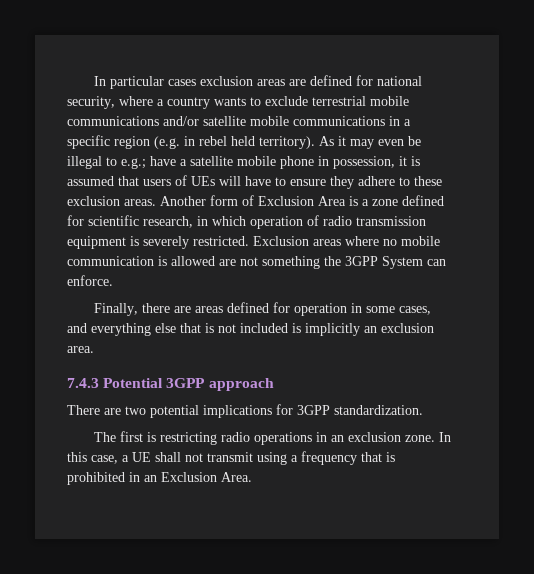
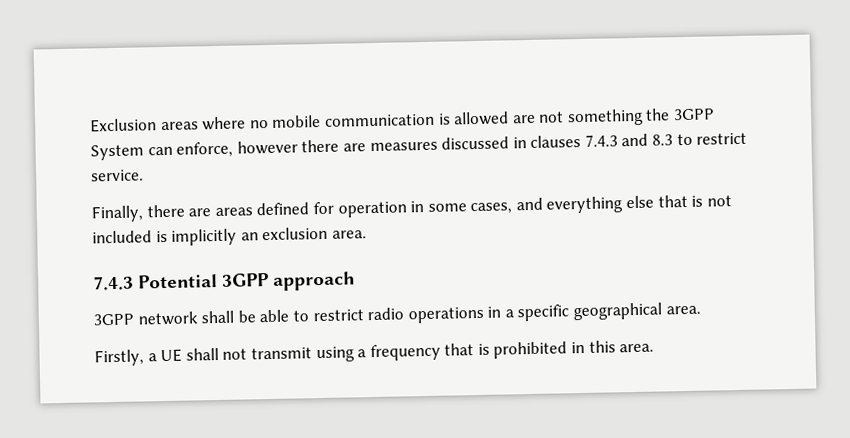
- In particular cases exclusion areas are defined for national security, where a country wants to exclude terrestrial mobile communications and/or satellite mobile communications in a specific region (e.g. in rebel held territory). As it may even be illegal to e.g.; have a satellite mobile phone in possession, it is assumed that users of UEs will have to ensure they adhere to these exclusion areas. Another form of Exclusion Area is a zone defined for scientific research, in which operation of radio transmission equipment is severely restricted. Exclusion areas where no mobile communication is allowed are not something the 3GPP System can enforce.
+ Exclusion areas where no mobile communication is allowed are not something the 3GPP System can enforce, however there are measures discussed in clauses 7.4.3 and 8.3 to restrict service.
- There are two potential implications for 3GPP standardization.
- The first is restricting radio operations in an exclusion zone. In this case, a UE shall not transmit using a frequency that is prohibited in an Exclusion Area.
+ 3GPP network shall be able to restrict radio operations in a specific geographical area.
+ Firstly, a UE shall not transmit using a frequency that is prohibited in this area.

